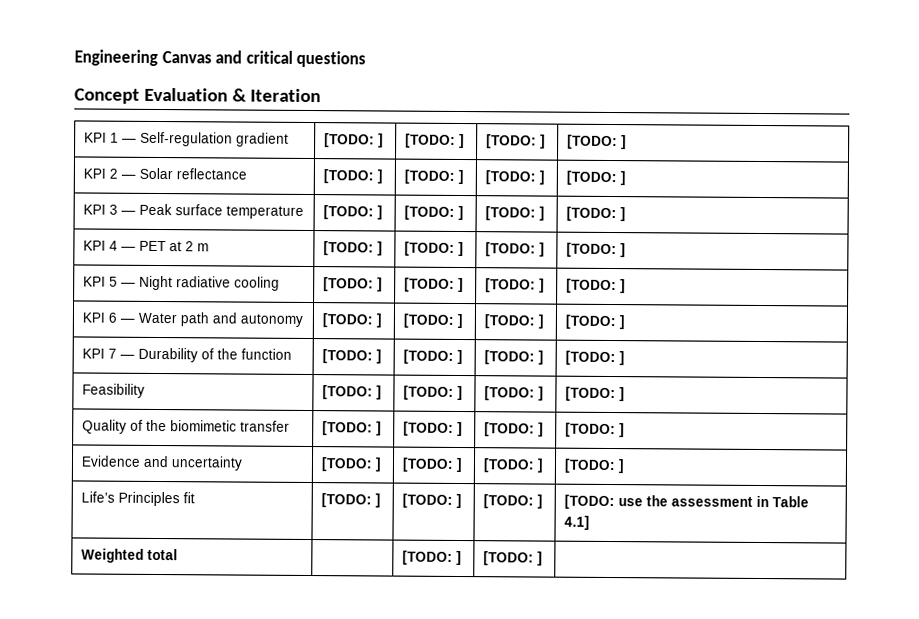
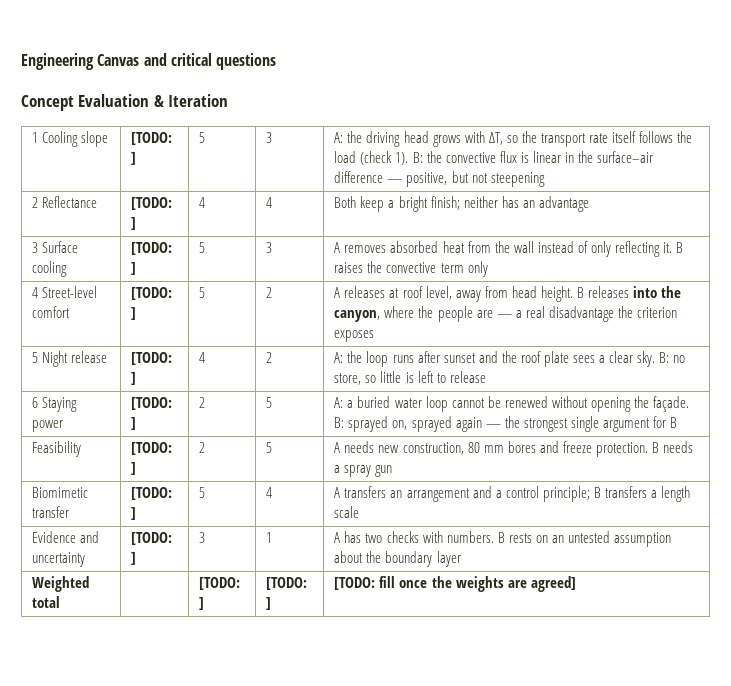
- KPI 1 — Self-regulation gradient | [TODO: ] | [TODO: ] | [TODO: ] | [TODO: ]
- KPI 2 — Solar reflectance | [TODO: ] | [TODO: ] | [TODO: ] | [TODO: ]
- KPI 3 — Peak surface temperature | [TODO: ] | [TODO: ] | [TODO: ] | [TODO: ]
- KPI 4 — PET at 2 m | [TODO: ] | [TODO: ] | [TODO: ] | [TODO: ]
- KPI 5 — Night radiative cooling | [TODO: ] | [TODO: ] | [TODO: ] | [TODO: ]
- KPI 6 — Water path and autonomy | [TODO: ] | [TODO: ] | [TODO: ] | [TODO: ]
- KPI 7 — Durability of the function | [TODO: ] | [TODO: ] | [TODO: ] | [TODO: ]
- Feasibility | [TODO: ] | [TODO: ] | [TODO: ] | [TODO: ]
- Quality of the biomimetic transfer | [TODO: ] | [TODO: ] | [TODO: ] | [TODO: ]
+ 1 Cooling slope | [TODO: ] | 5 | 3 | A: the driving head grows with ΔT, so the transport rate itself follows the load (check 1). B: the convective flux is linear in the surface–air difference — positive, but not steepening
+ 2 Reflectance | [TODO: ] | 4 | 4 | Both keep a bright finish; neither has an advantage
+ 3 Surface cooling | [TODO: ] | 5 | 3 | A removes absorbed heat from the wall instead of only reflecting it. B raises the convective term only
+ 4 Street-level comfort | [TODO: ] | 5 | 2 | A releases at roof level, away from head height. B releases into the canyon, where the people are — a real disadvantage the criterion exposes
+ 5 Night release | [TODO: ] | 4 | 2 | A: the loop runs after sunset and the roof plate sees a clear sky. B: no store, so little is left to release
+ 6 Staying power | [TODO: ] | 2 | 5 | A: a buried water loop cannot be renewed without opening the façade. B: sprayed on, sprayed again — the strongest single argument for B
+ Feasibility | [TODO: ] | 2 | 5 | A needs new construction, 80 mm bores and freeze protection. B needs a spray gun
+ Biomimetic transfer | [TODO: ] | 5 | 4 | A transfers an arrangement and a control principle; B transfers a length scale
- Evidence and uncertainty | [TODO: ] | [TODO: ] | [TODO: ] | [TODO: ]
- Life’s Principles fit | [TODO: ] | [TODO: ] | [TODO: ] | [TODO: use the assessment in Table 4.1]
+ Evidence and uncertainty | [TODO: ] | 3 | 1 | A has two checks with numbers. B rests on an untested assumption about the boundary layer
- Weighted total | | [TODO: ] | [TODO: ] |
+ Weighted total | | [TODO: ] | [TODO: ] | [TODO: fill once the weights are agreed]

